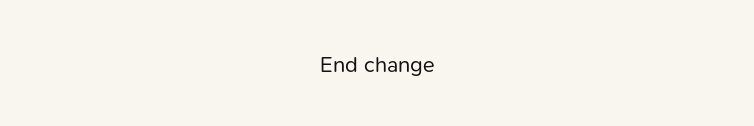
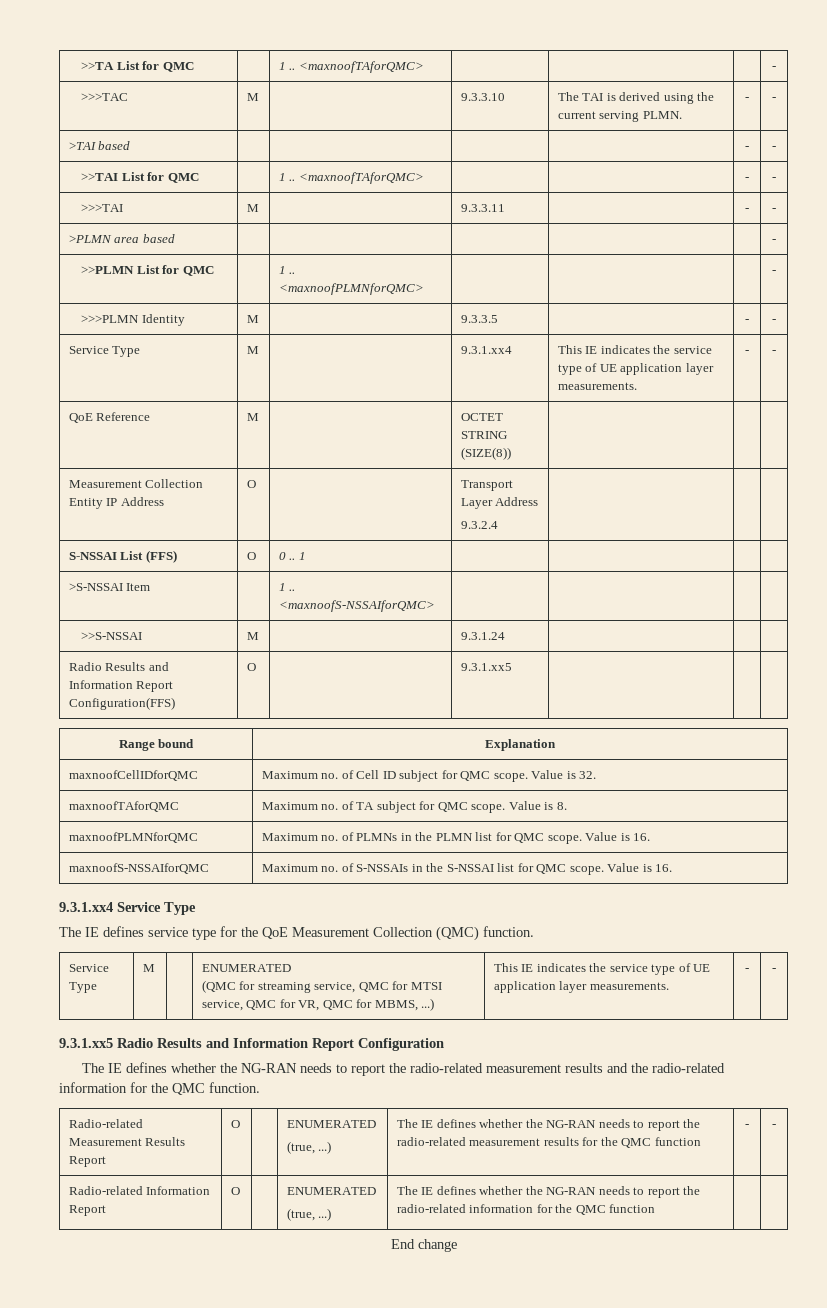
+ >>TA List for QMC | | 1 .. <maxnoofTAforQMC> | | | | -
+ >>>TAC | M | | 9.3.3.10 | The TAI is derived using the current serving PLMN. | - | -
+ >TAI based | | | | | - | -
+ >>TAI List for QMC | | 1 .. <maxnoofTAforQMC> | | | - | -
+ >>>TAI | M | | 9.3.3.11 | | - | -
+ >PLMN area based | | | | | | -
+ >>PLMN List for QMC | | 1 .. <maxnoofPLMNforQMC> | | | | -
+ >>>PLMN Identity | M | | 9.3.3.5 | | - | -
+ Service Type | M | | 9.3.1.xx4 | This IE indicates the service type of UE application layer measurements. | - | -
+ QoE Reference | M | | OCTET STRING (SIZE(8)) | | |
+ Measurement Collection Entity IP Address | O | | Transport Layer Address
+ 9.3.2.4 | | |
+ S-NSSAI List (FFS) | O | 0 .. 1 | | | |
+ >S-NSSAI Item | | 1 .. <maxnoofS-NSSAIforQMC> | | | |
+ >>S-NSSAI | M | | 9.3.1.24 | | |
+ Radio Results and Information Report Configuration(FFS) | O | | 9.3.1.xx5 | | |
+ Range bound | Explanation
+ maxnoofCellIDforQMC | Maximum no. of Cell ID subject for QMC scope. Value is 32.
+ maxnoofTAforQMC | Maximum no. of TA subject for QMC scope. Value is 8.
+ maxnoofPLMNforQMC | Maximum no. of PLMNs in the PLMN list for QMC scope. Value is 16.
+ maxnoofS-NSSAIforQMC | Maximum no. of S-NSSAIs in the S-NSSAI list for QMC scope. Value is 16.
+ 9.3.1.xx4 Service Type
+ The IE defines service type for the QoE Measurement Collection (QMC) function.
+ Service Type | M | | ENUMERATED
+ (QMC for streaming service, QMC for MTSI service, QMC for VR, QMC for MBMS, ...) | This IE indicates the service type of UE application layer measurements. | - | -
+ 9.3.1.xx5 Radio Results and Information Report Configuration
+ The IE defines whether the NG-RAN needs to report the radio-related measurement results and the radio-related information for the QMC function.
+ Radio-related Measurement Results Report | O | | ENUMERATED
+ (true, ...) | The IE defines whether the NG-RAN needs to report the radio-related measurement results for the QMC function | - | -
+ Radio-related Information Report | O | | ENUMERATED
+ (true, ...) | The IE defines whether the NG-RAN needs to report the radio-related information for the QMC function | |

